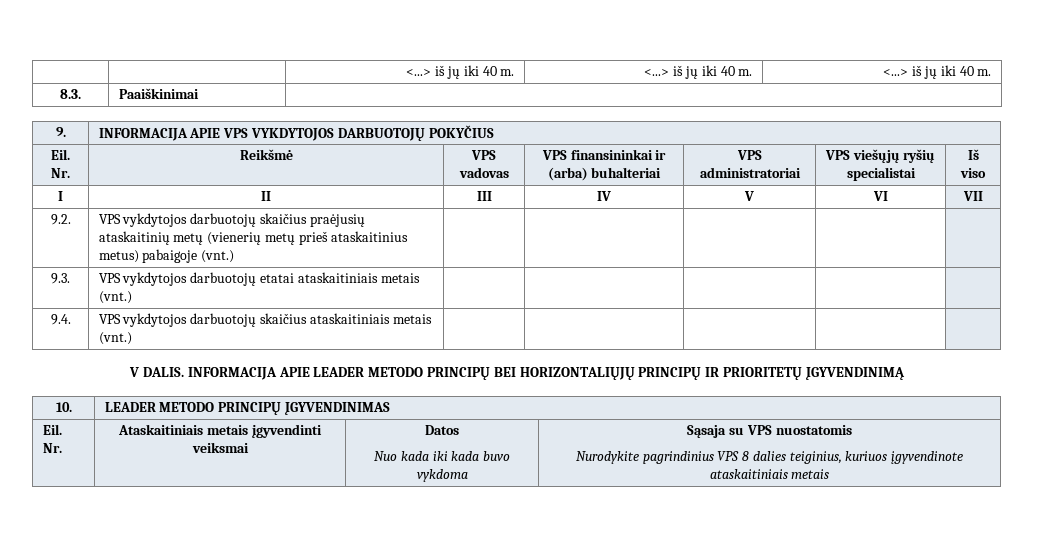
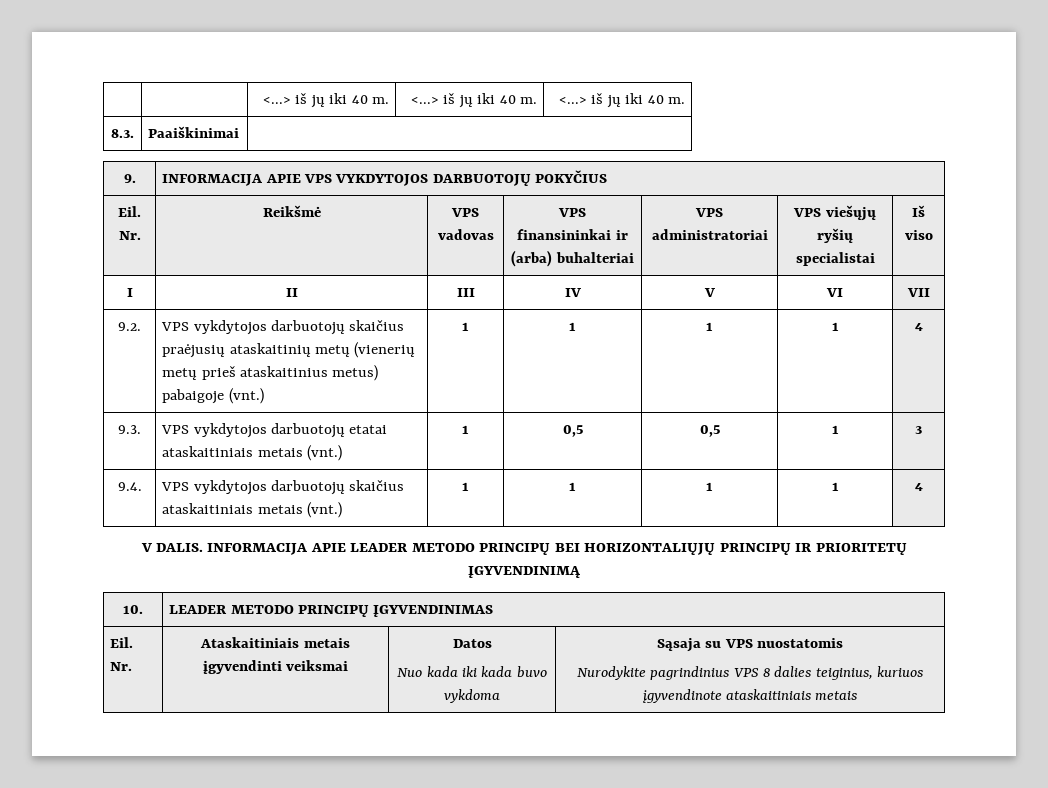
- 9.2. | VPS vykdytojos darbuotojų skaičius praėjusių ataskaitinių metų (vienerių metų prieš ataskaitinius metus) pabaigoje (vnt.) | | | | |
+ 9.2. | VPS vykdytojos darbuotojų skaičius praėjusių ataskaitinių metų (vienerių metų prieš ataskaitinius metus) pabaigoje (vnt.) | 1 | 1 | 1 | 1 | 4
- 9.3. | VPS vykdytojos darbuotojų etatai ataskaitiniais metais (vnt.) | | | | |
+ 9.3. | VPS vykdytojos darbuotojų etatai ataskaitiniais metais (vnt.) | 1 | 0,5 | 0,5 | 1 | 3
- 9.4. | VPS vykdytojos darbuotojų skaičius ataskaitiniais metais (vnt.) | | | | |
+ 9.4. | VPS vykdytojos darbuotojų skaičius ataskaitiniais metais (vnt.) | 1 | 1 | 1 | 1 | 4

